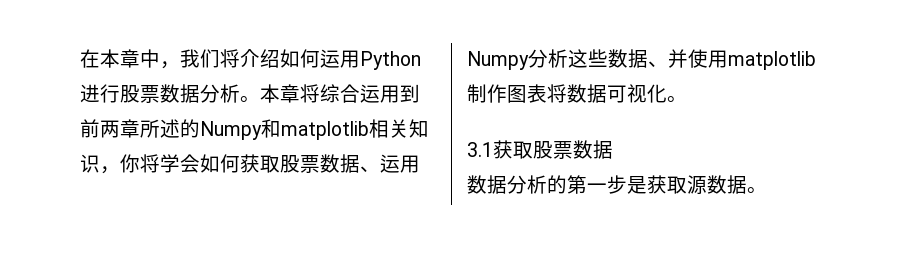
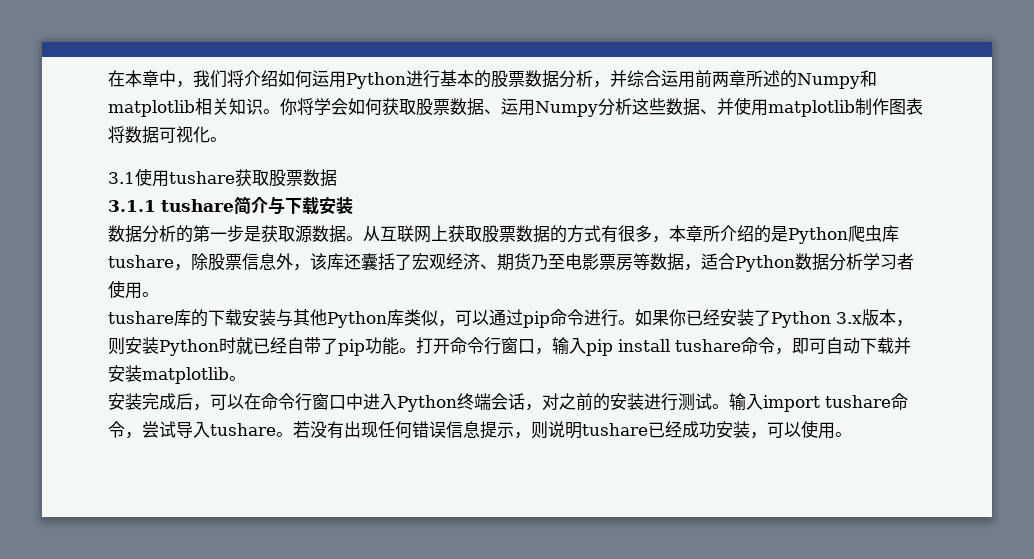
- 在本章中，我们将介绍如何运用Python进行股票数据分析。本章将综合运用到前两章所述的Numpy和matplotlib相关知识，你将学会如何获取股票数据、运用Numpy分析这些数据、并使用matplotlib制作图表将数据可视化。
+ 在本章中，我们将介绍如何运用Python进行基本的股票数据分析，并综合运用前两章所述的Numpy和matplotlib相关知识。你将学会如何获取股票数据、运用Numpy分析这些数据、并使用matplotlib制作图表将数据可视化。
- 3.1获取股票数据
+ 3.1使用tushare获取股票数据
+ 3.1.1 tushare简介与下载安装
+ 从互联网上获取股票数据的方式有很多，本章所介绍的是Python爬虫库tushare，除股票信息外，该库还囊括了宏观经济、期货乃至电影票房等数据，适合Python数据分析学习者使用。
+ tushare库的下载安装与其他Python库类似，可以通过pip命令进行。如果你已经安装了Python 3.x版本，则安装Python时就已经自带了pip功能。打开命令行窗口，输入pip install tushare命令，即可自动下载并安装matplotlib。
+ 安装完成后，可以在命令行窗口中进入Python终端会话，对之前的安装进行测试。输入import tushare命令，尝试导入tushare。若没有出现任何错误信息提示，则说明tushare已经成功安装，可以使用。

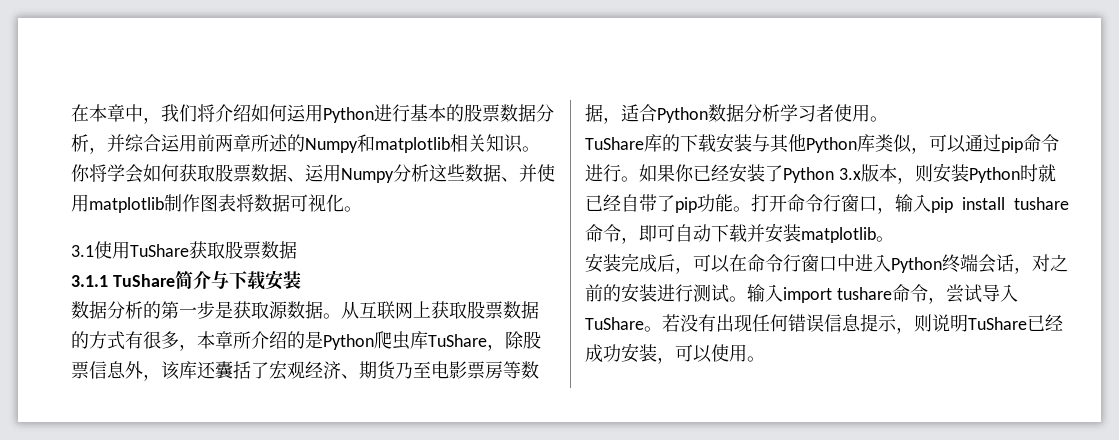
- 3.1使用tushare获取股票数据
+ 3.1使用TuShare获取股票数据
- 3.1.1 tushare简介与下载安装
+ 3.1.1 TuShare简介与下载安装
- 从互联网上获取股票数据的方式有很多，本章所介绍的是Python爬虫库tushare，除股票信息外，该库还囊括了宏观经济、期货乃至电影票房等数据，适合Python数据分析学习者使用。
+ 从互联网上获取股票数据的方式有很多，本章所介绍的是Python爬虫库TuShare，除股票信息外，该库还囊括了宏观经济、期货乃至电影票房等数据，适合Python数据分析学习者使用。
- tushare库的下载安装与其他Python库类似，可以通过pip命令进行。
+ TuShare库的下载安装与其他Python库类似，可以通过pip命令进行。
- 输入import tushare命令，尝试导入tushare。
+ 输入import tushare命令，尝试导入TuShare。
- 若没有出现任何错误信息提示，则说明tushare已经成功安装，可以使用。
+ 若没有出现任何错误信息提示，则说明TuShare已经成功安装，可以使用。

